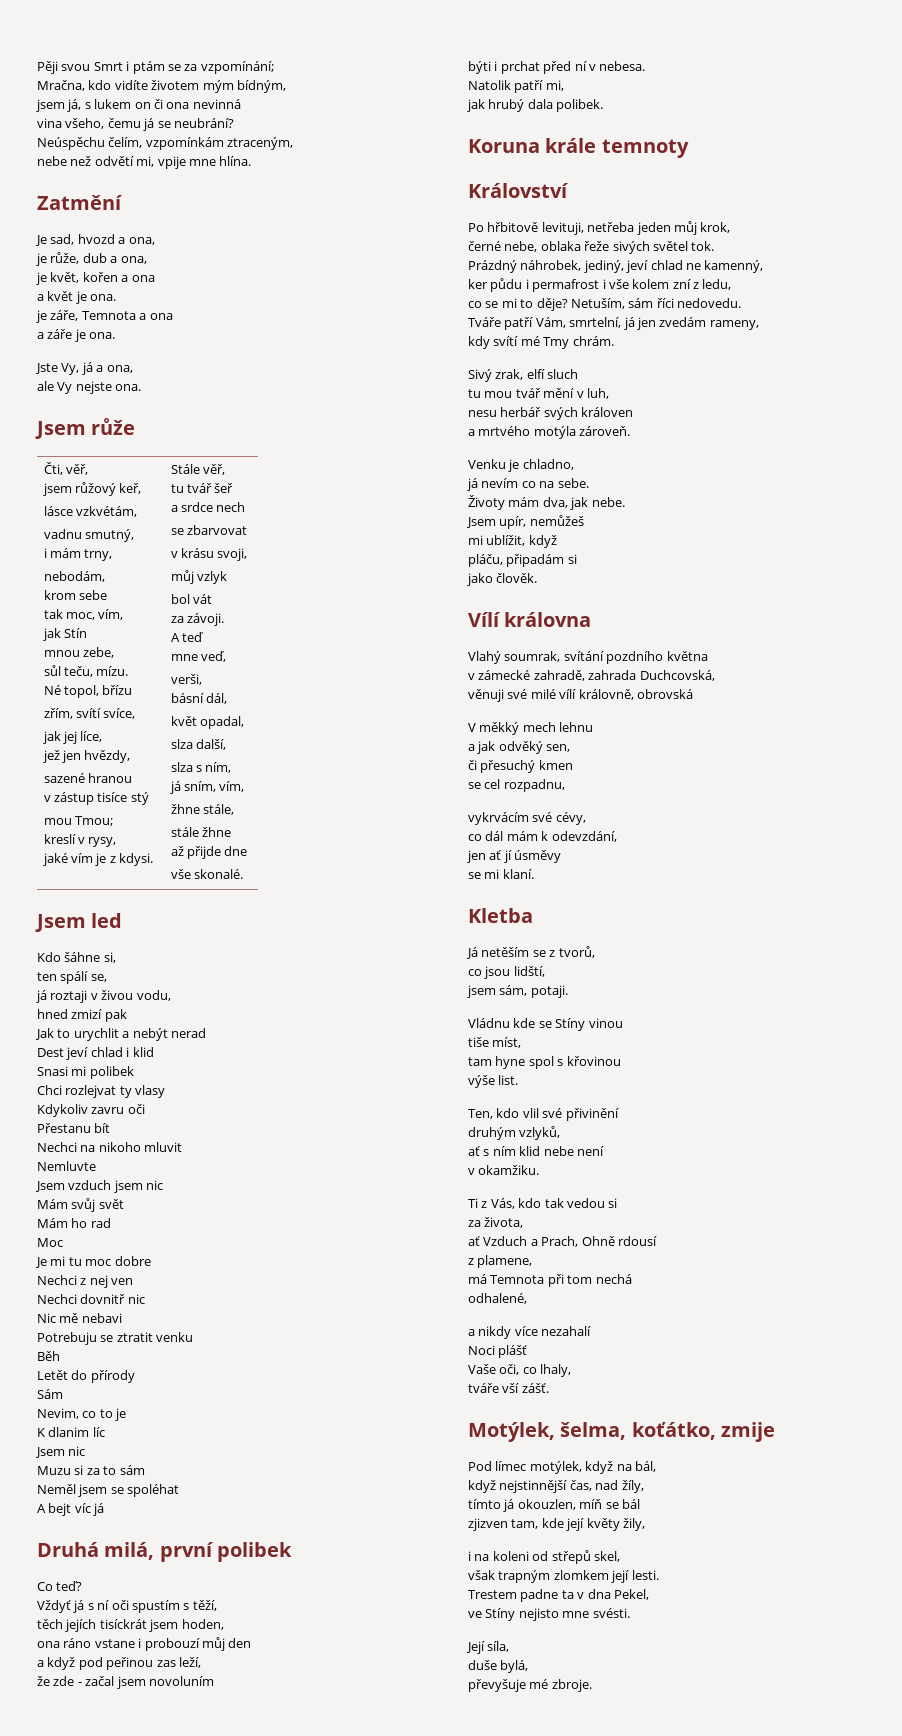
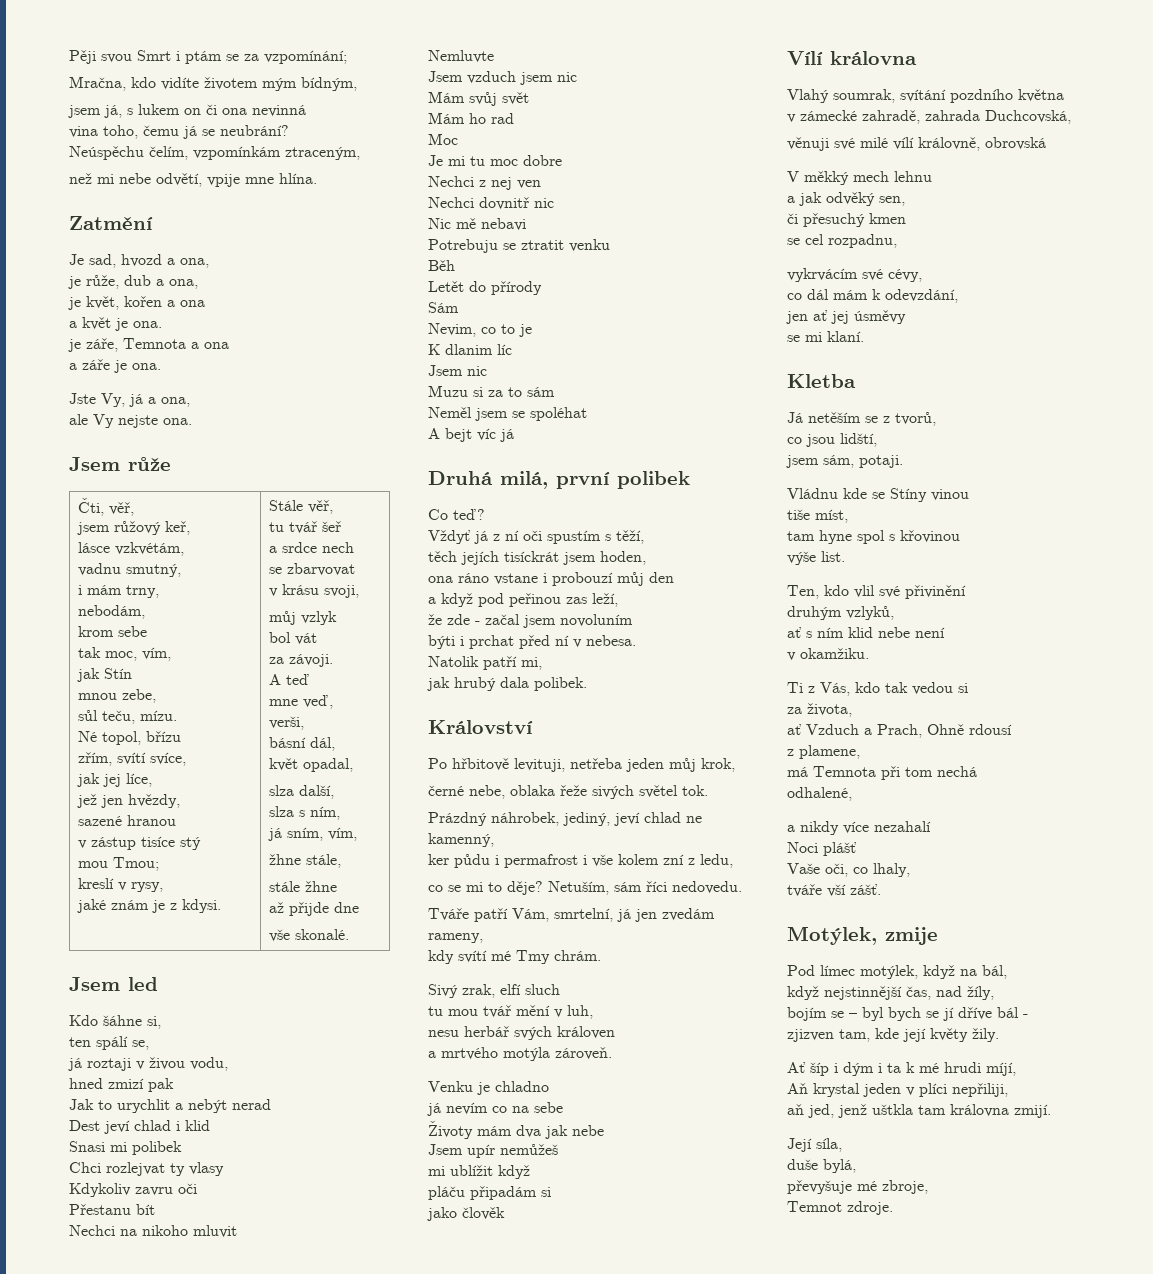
- vina všeho, čemu já se neubrání?
+ vina toho, čemu já se neubrání?
- nebe než odvětí mi, vpije mne hlína.
+ než mi nebe odvětí, vpije mne hlína.
- jaké vím je z kdysi.
+ jaké znám je z kdysi.
- Vždyť já s ní oči spustím s těží,
+ Vždyť já z ní oči spustím s těží,
- Koruna krále temnoty
- Venku je chladno,
+ Venku je chladno
- já nevím co na sebe.
+ já nevím co na sebe
- Životy mám dva, jak nebe.
- Jsem upír, nemůžeš
+ Životy mám dva jak nebe
+ Jsem upír nemůžeš
- mi ublížit, když
+ mi ublížit když
- pláču, připadám si
+ pláču připadám si
- jako člověk.
+ jako člověk
- jen ať jí úsměvy
+ jen ať jej úsměvy
- Motýlek, šelma, koťátko, zmije
+ Motýlek, zmije
- tímto já okouzlen, míň se bál
+ bojím se – byl bych se jí dříve bál -
- zjizven tam, kde její květy žily,
- i na koleni od střepů skel,
- však trapným zlomkem její lesti.
- Trestem padne ta v dna Pekel,
- ve Stíny nejisto mne svésti.
+ zjizven tam, kde její květy žily.
+ Ať šíp i dým i ta k mé hrudi míjí,
+ Aň krystal jeden v plíci nepřiliji,
+ aň jed, jenž uštkla tam královna zmijí.
- převyšuje mé zbroje.
+ převyšuje mé zbroje,
+ Temnot zdroje.

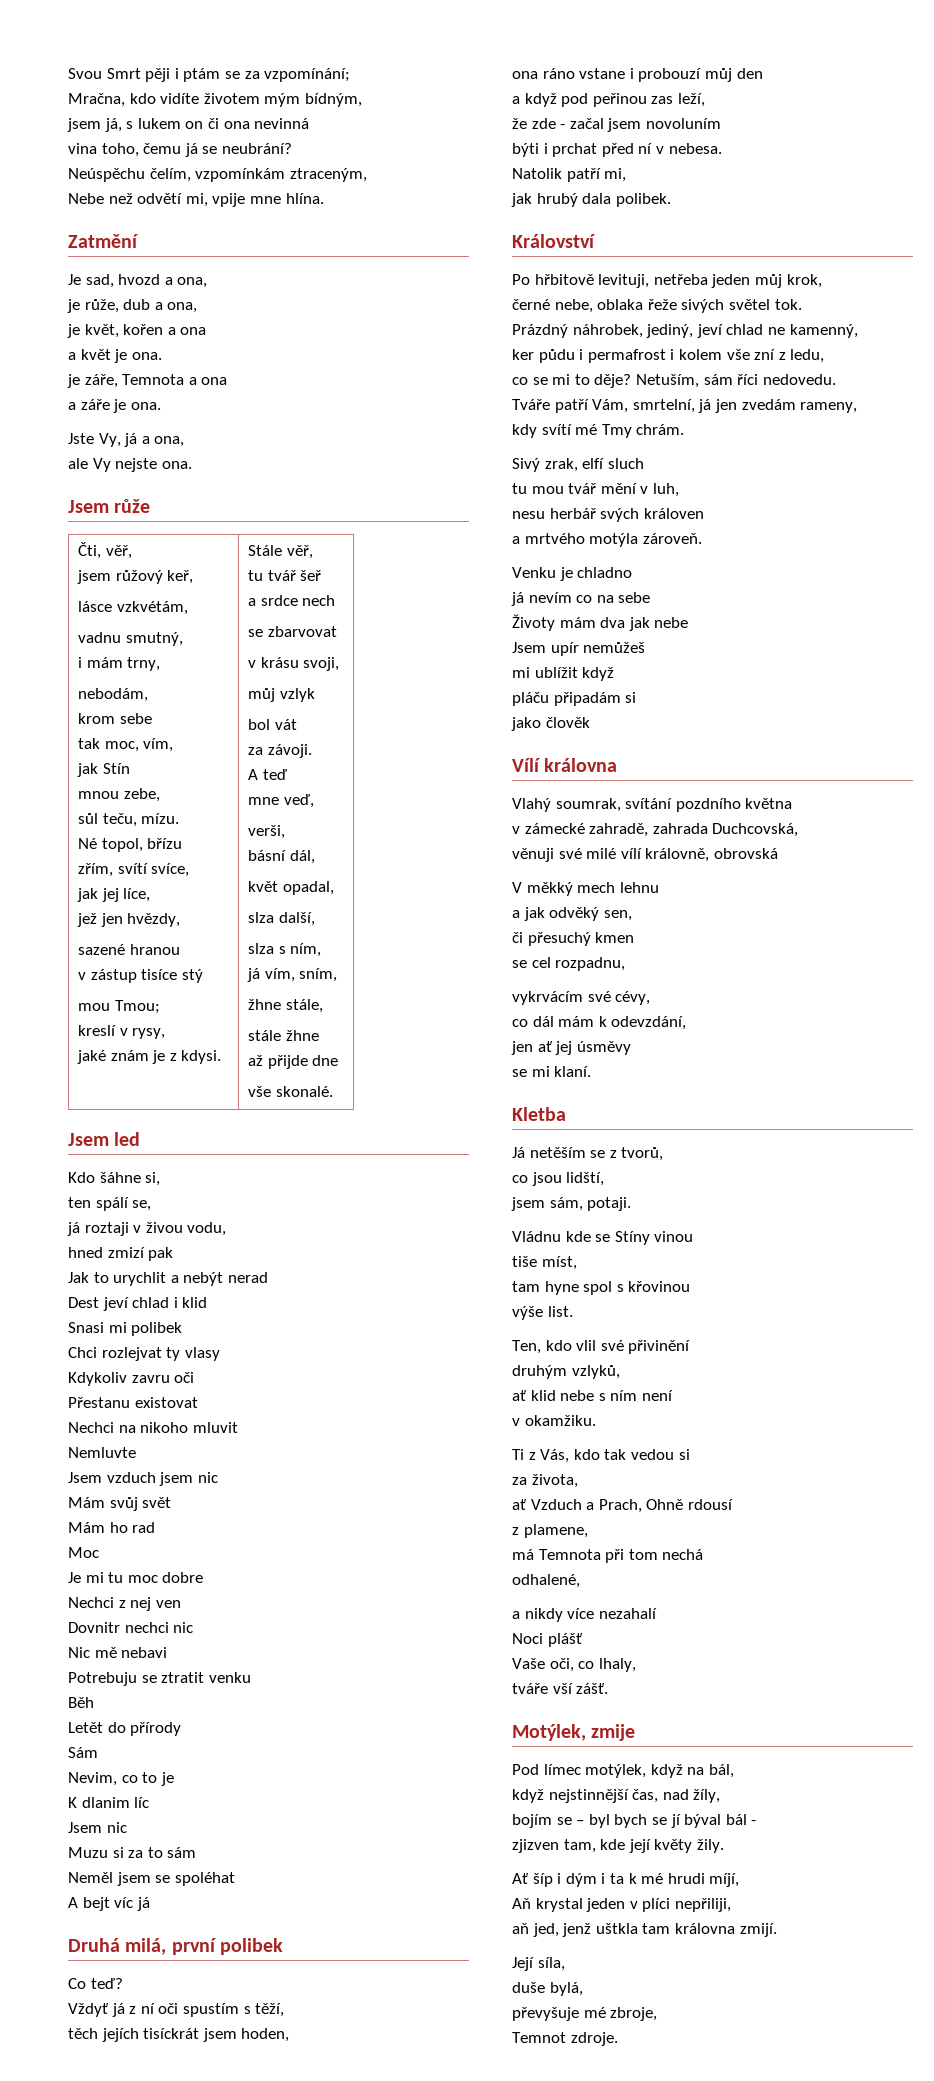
- Pěji svou Smrt i ptám se za vzpomínání;
+ Svou Smrt pěji i ptám se za vzpomínání;
- než mi nebe odvětí, vpije mne hlína.
+ Nebe než odvětí mi, vpije mne hlína.
- já sním, vím,
+ já vím, sním,
- Přestanu bít
+ Přestanu existovat
- Nechci dovnitř nic
+ Dovnitr nechci nic
- ker půdu i permafrost i vše kolem zní z ledu,
+ ker půdu i permafrost i kolem vše zní z ledu,
- ať s ním klid nebe není
+ ať klid nebe s ním není
- bojím se – byl bych se jí dříve bál -
+ bojím se – byl bych se jí býval bál -

